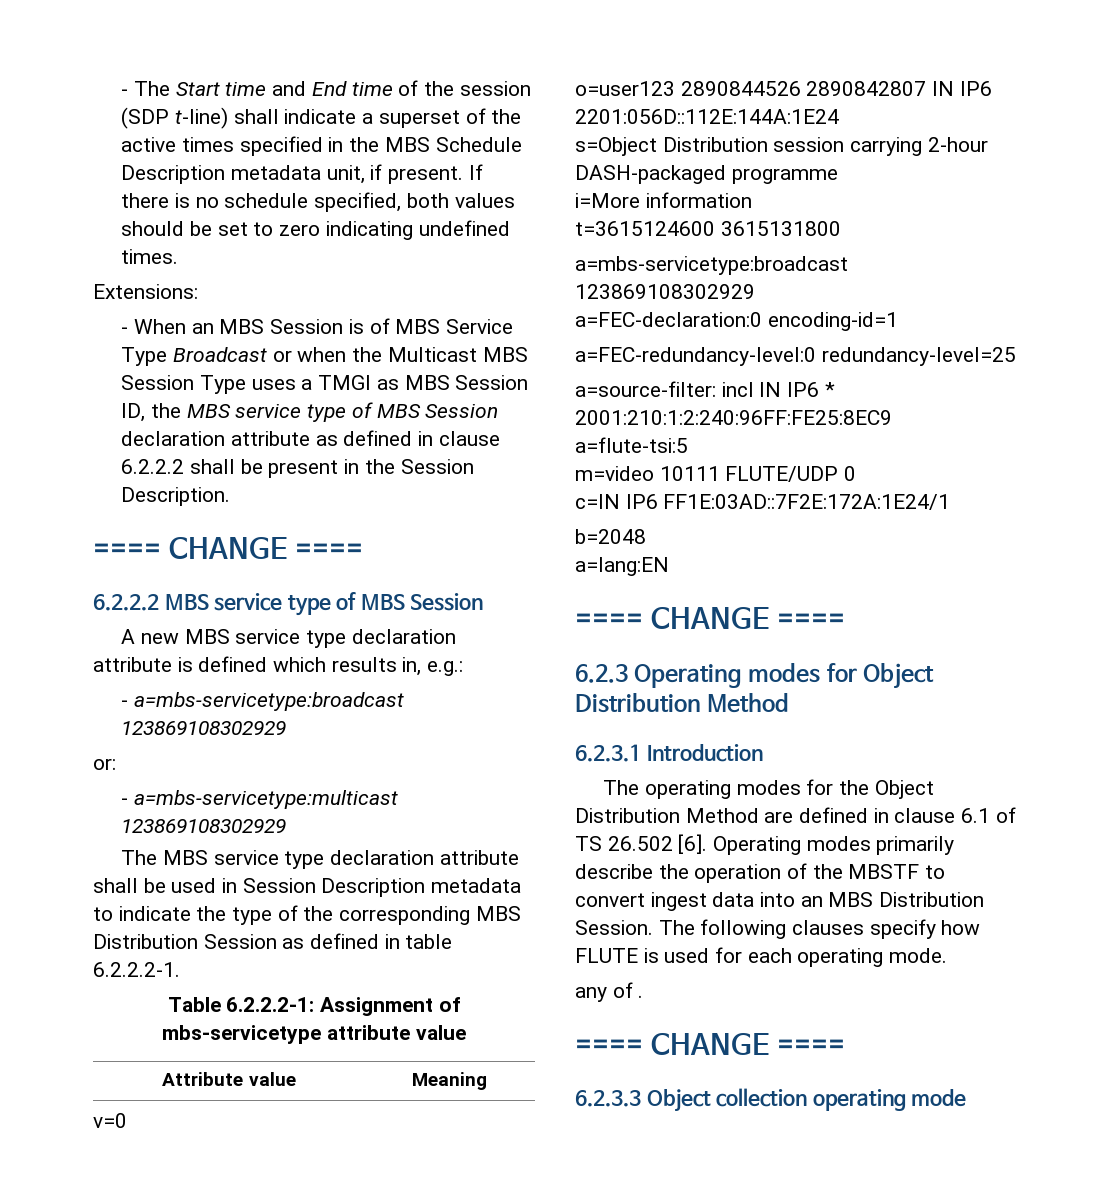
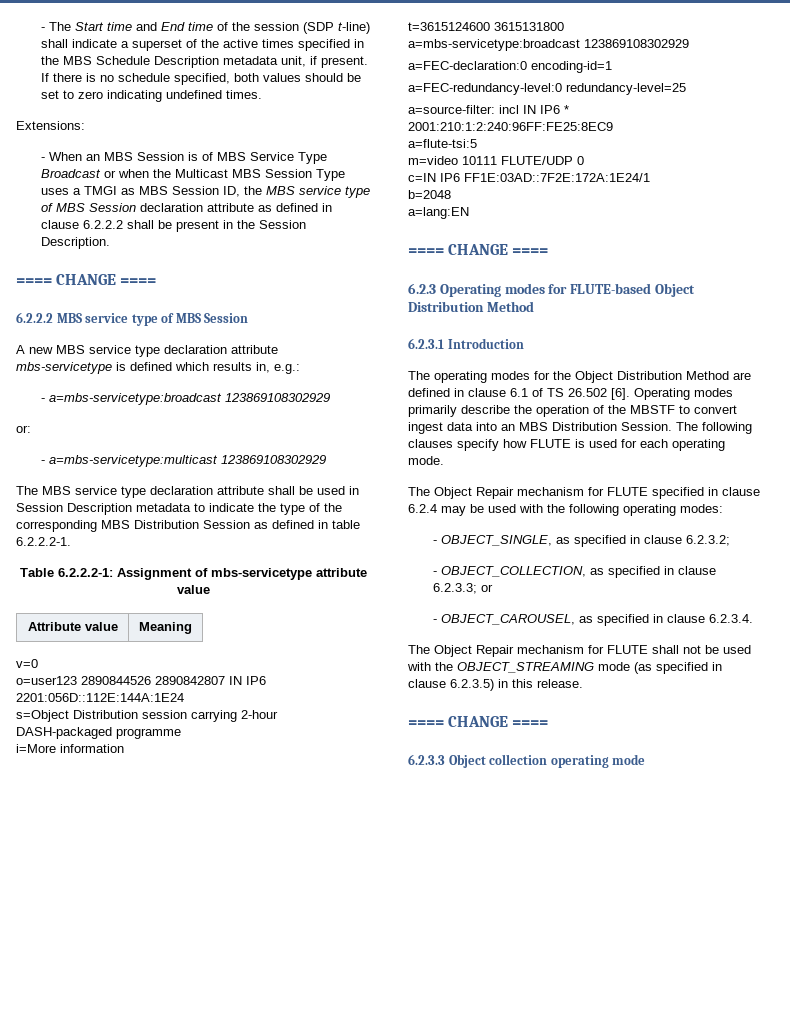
- A new MBS service type declaration attribute is defined which results in, e.g.:
+ A new MBS service type declaration attribute mbs-servicetype is defined which results in, e.g.:
- 6.2.3 Operating modes for Object Distribution Method
+ 6.2.3 Operating modes for FLUTE-based Object Distribution Method
- any of .
+ The Object Repair mechanism for FLUTE specified in clause 6.2.4 may be used with the following operating modes:
+ - OBJECT_SINGLE, as specified in clause 6.2.3.2;
+ - OBJECT_COLLECTION, as specified in clause 6.2.3.3; or
+ - OBJECT_CAROUSEL, as specified in clause 6.2.3.4.
+ The Object Repair mechanism for FLUTE shall not be used with the OBJECT_STREAMING mode (as specified in clause 6.2.3.5) in this release.

